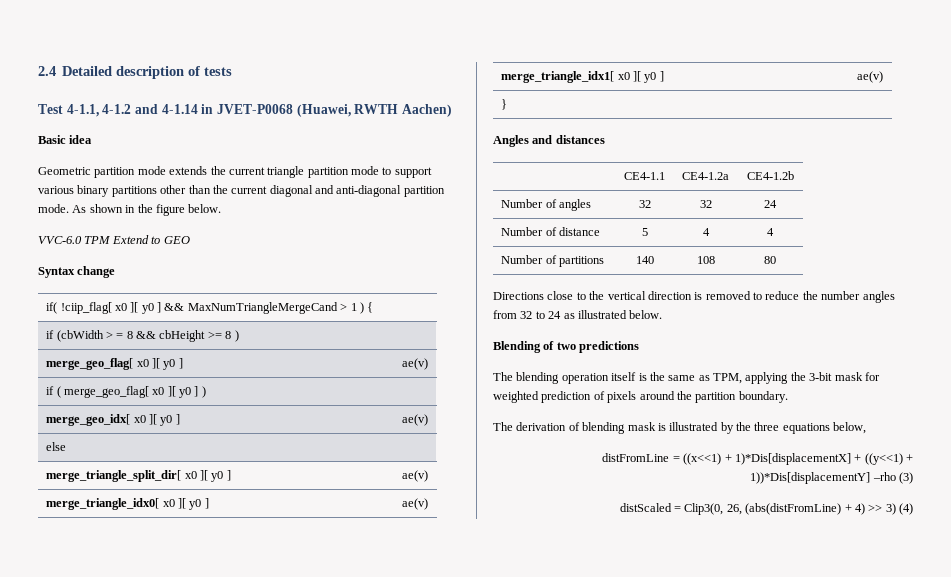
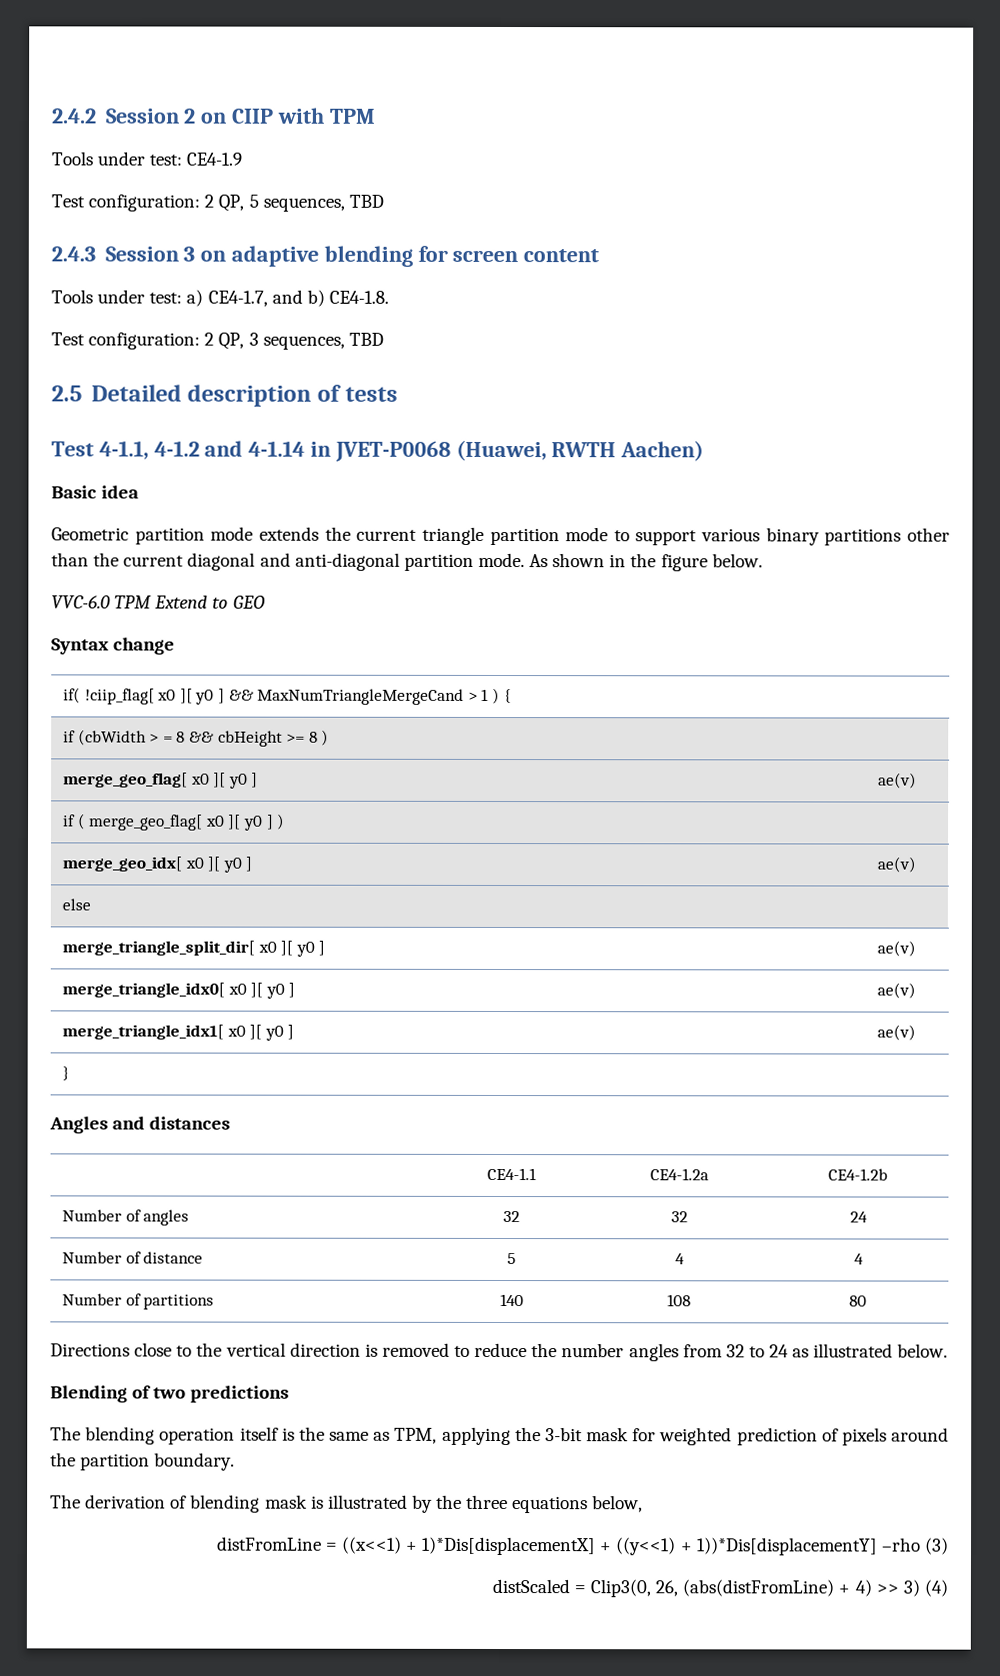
- 2.4 Detailed description of tests
+ 2.4.2 Session 2 on CIIP with TPM
+ Tools under test: CE4-1.9
+ Test configuration: 2 QP, 5 sequences, TBD
+ 2.4.3 Session 3 on adaptive blending for screen content
+ Tools under test: a) CE4-1.7, and b) CE4-1.8.
+ Test configuration: 2 QP, 3 sequences, TBD
+ 2.5 Detailed description of tests

